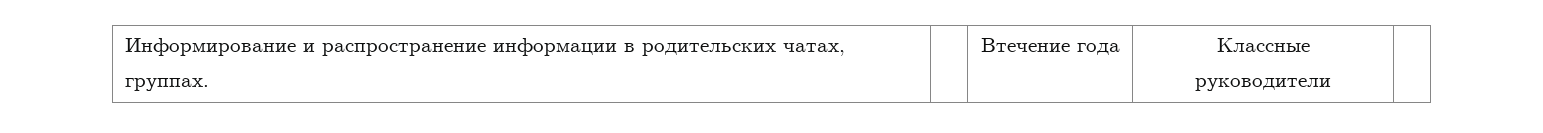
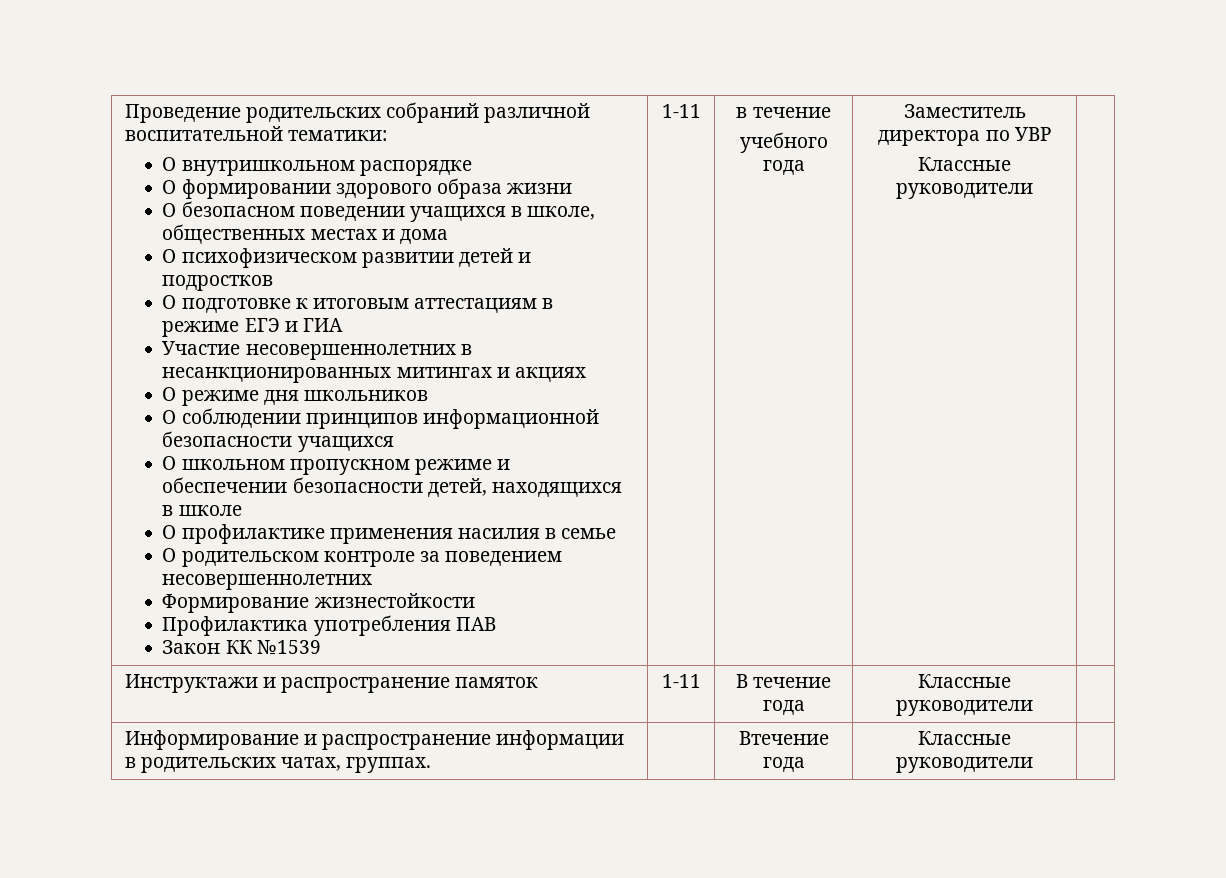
+ Проведение родительских собраний различной воспитательной тематики:
+ О внутришкольном распорядке
+ О формировании здорового образа жизни
+ О безопасном поведении учащихся в школе, общественных местах и дома
+ О психофизическом развитии детей и подростков
+ О подготовке к итоговым аттестациям в режиме ЕГЭ и ГИА
+ Участие несовершеннолетних в несанкционированных митингах и акциях
+ О режиме дня школьников
+ О соблюдении принципов информационной безопасности учащихся
+ О школьном пропускном режиме и обеспечении безопасности детей, находящихся в школе
+ О профилактике применения насилия в семье
+ О родительском контроле за поведением несовершеннолетних
+ Формирование жизнестойкости
+ Профилактика употребления ПАВ
+ Закон КК №1539 | 1-11 | в течение
+ учебного года | Заместитель директора по УВР
+ Классные руководители |
+ Инструктажи и распространение памяток | 1-11 | В течение года | Классные руководители |

